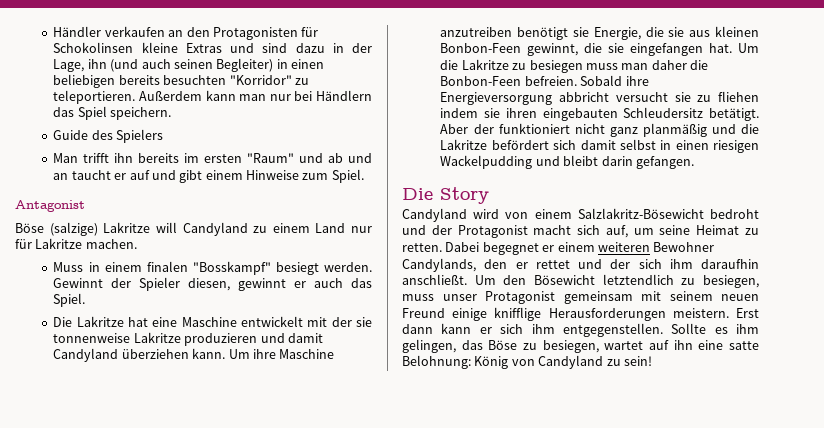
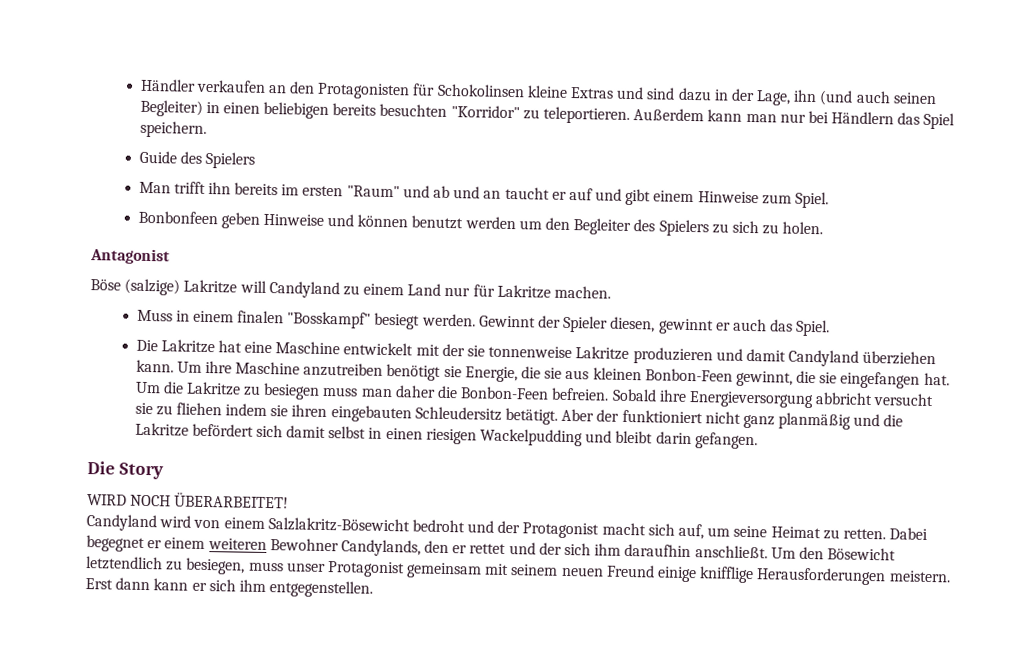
+ Bonbonfeen geben Hinweise und können benutzt werden um den Begleiter des Spielers zu sich zu holen.
+ WIRD NOCH ÜBERARBEITET!
- Sollte es ihm gelingen, das Böse zu besiegen, wartet auf ihn eine satte Belohnung: König von Candyland zu sein!

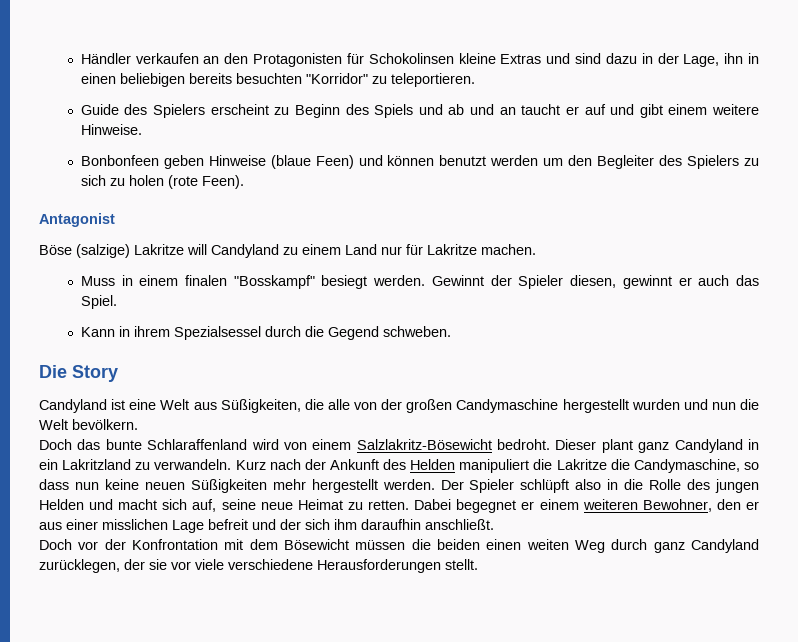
- Händler verkaufen an den Protagonisten für Schokolinsen kleine Extras und sind dazu in der Lage, ihn (und auch seinen Begleiter) in einen beliebigen bereits besuchten "Korridor" zu teleportieren. Außerdem kann man nur bei Händlern das Spiel speichern.
- Guide des Spielers
- Man trifft ihn bereits im ersten "Raum" und ab und an taucht er auf und gibt einem Hinweise zum Spiel.
+ Händler verkaufen an den Protagonisten für Schokolinsen kleine Extras und sind dazu in der Lage, ihn in einen beliebigen bereits besuchten "Korridor" zu teleportieren.
+ Guide des Spielers erscheint zu Beginn des Spiels und ab und an taucht er auf und gibt einem weitere Hinweise.
- Bonbonfeen geben Hinweise und können benutzt werden um den Begleiter des Spielers zu sich zu holen.
+ Bonbonfeen geben Hinweise (blaue Feen) und können benutzt werden um den Begleiter des Spielers zu sich zu holen (rote Feen).
- Die Lakritze hat eine Maschine entwickelt mit der sie tonnenweise Lakritze produzieren und damit Candyland überziehen kann. Um ihre Maschine anzutreiben benötigt sie Energie, die sie aus kleinen Bonbon-Feen gewinnt, die sie eingefangen hat. Um die Lakritze zu besiegen muss man daher die Bonbon-Feen befreien. Sobald ihre Energieversorgung abbricht versucht sie zu fliehen indem sie ihren eingebauten Schleudersitz betätigt. Aber der funktioniert nicht ganz planmäßig und die Lakritze befördert sich damit selbst in einen riesigen Wackelpudding und bleibt darin gefangen.
+ Kann in ihrem Spezialsessel durch die Gegend schweben.
  Die Story
- WIRD NOCH ÜBERARBEITET!
- Candyland wird von einem Salzlakritz-Bösewicht bedroht und der Protagonist macht sich auf, um seine Heimat zu retten.
+ Candyland ist eine Welt aus Süßigkeiten, die alle von der großen Candymaschine hergestellt wurden und nun die Welt bevölkern.
+ Doch das bunte Schlaraffenland wird von einem Salzlakritz-Bösewicht bedroht. Dieser plant ganz Candyland in ein Lakritzland zu verwandeln. Kurz nach der Ankunft des Helden manipuliert die Lakritze die Candymaschine, so dass nun keine neuen Süßigkeiten mehr hergestellt werden. Der Spieler schlüpft also in die Rolle des jungen Helden und macht sich auf, seine neue Heimat zu retten.
- Dabei begegnet er einem weiteren Bewohner Candylands, den er rettet und der sich ihm daraufhin anschließt. Um den Bösewicht letztendlich zu besiegen, muss unser Protagonist gemeinsam mit seinem neuen Freund einige knifflige Herausforderungen meistern. Erst dann kann er sich ihm entgegenstellen.
+ Dabei begegnet er einem weiteren Bewohner, den er aus einer misslichen Lage befreit und der sich ihm daraufhin anschließt.
+ Doch vor der Konfrontation mit dem Bösewicht müssen die beiden einen weiten Weg durch ganz Candyland zurücklegen, der sie vor viele verschiedene Herausforderungen stellt.

